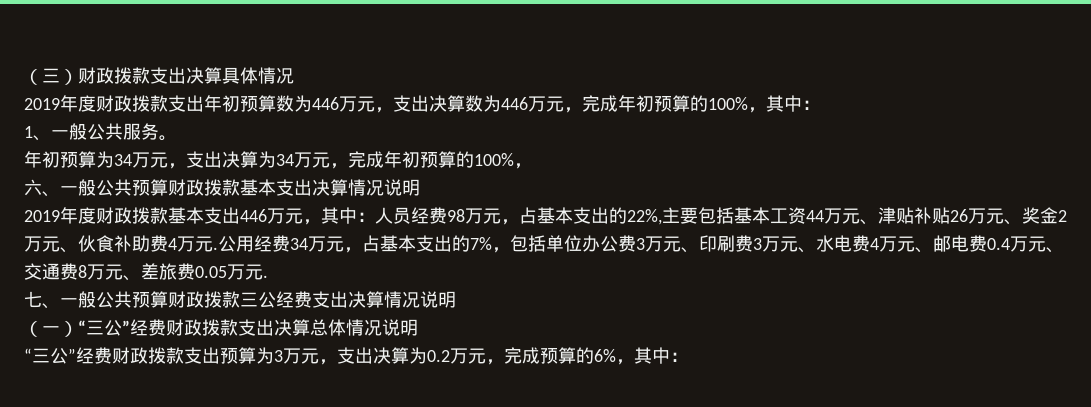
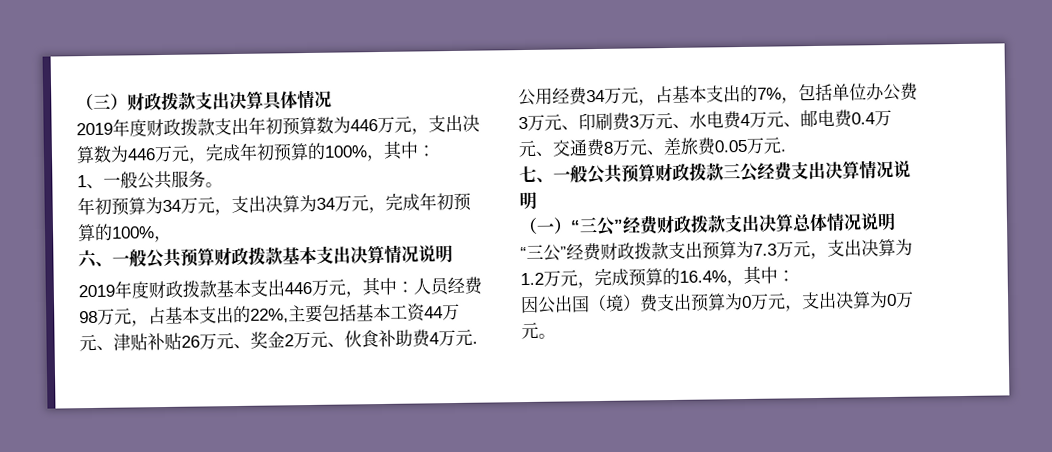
- “三公”经费财政拨款支出预算为3万元，支出决算为0.2万元，完成预算的6%，其中：
+ “三公”经费财政拨款支出预算为7.3万元，支出决算为1.2万元，完成预算的16.4%，其中：
+ 因公出国（境）费支出预算为0万元，支出决算为0万元。

